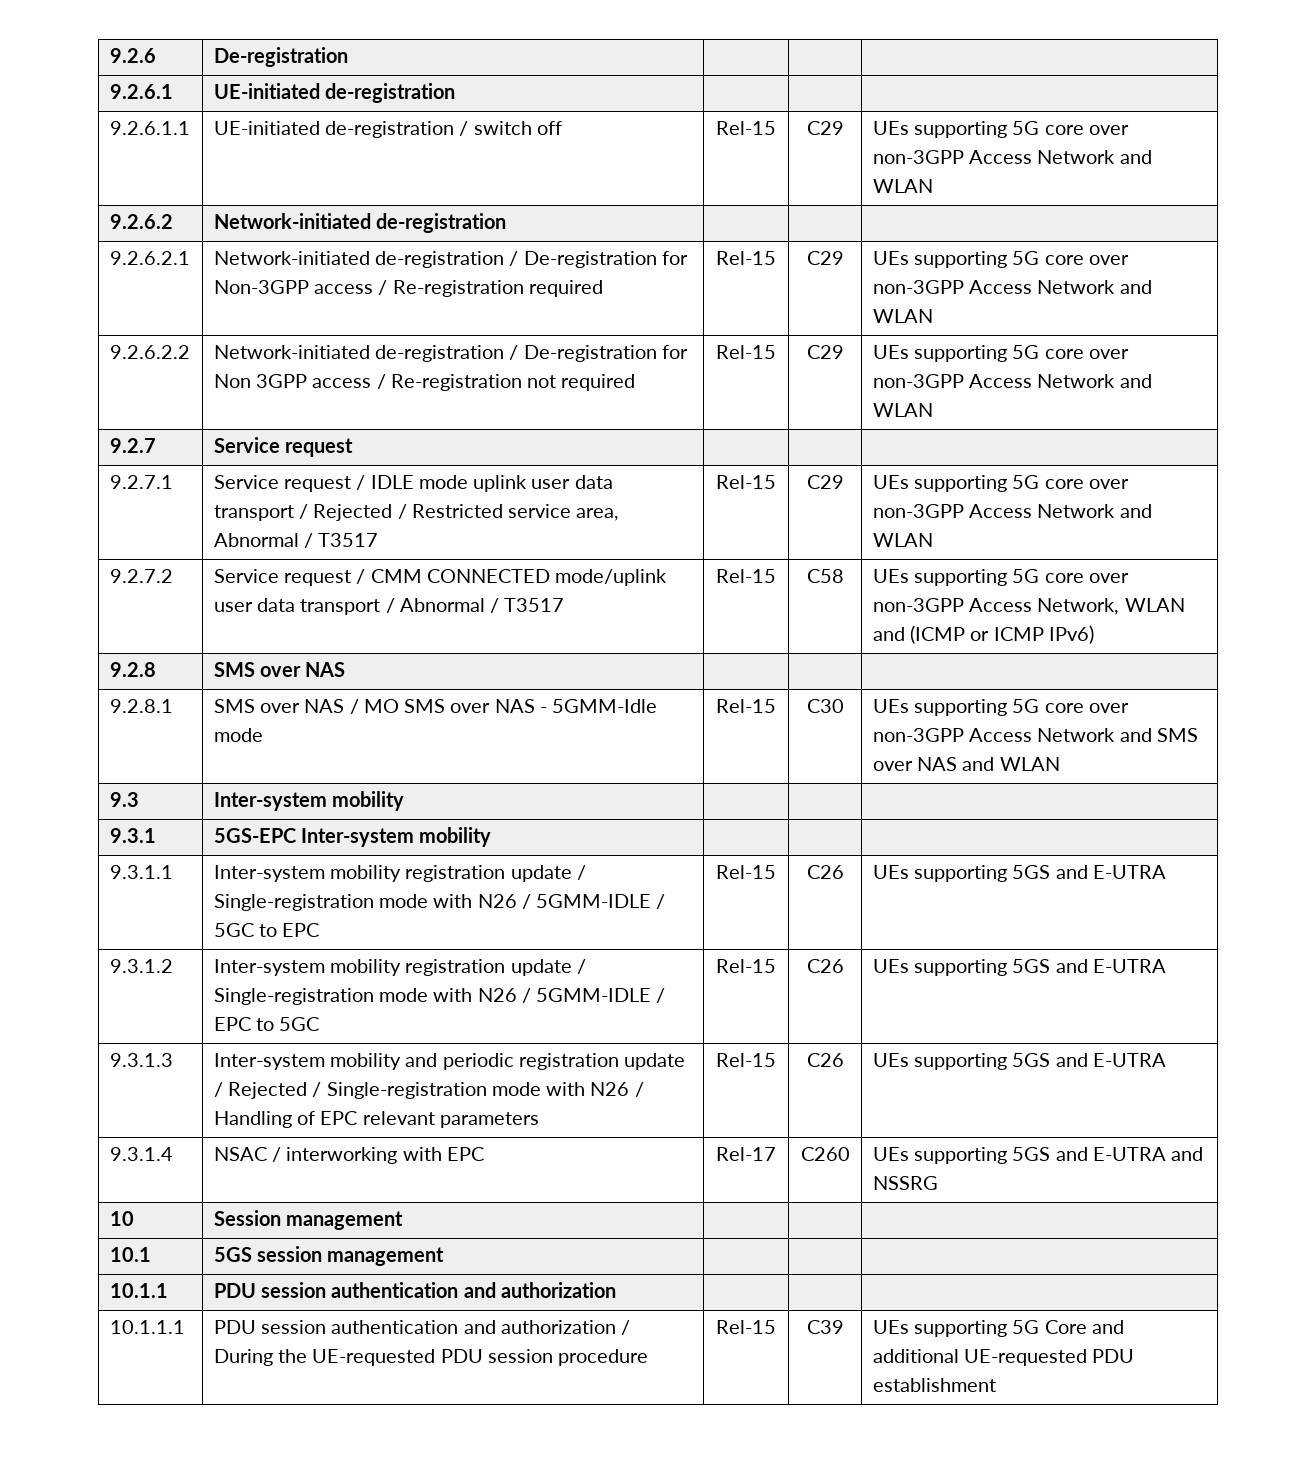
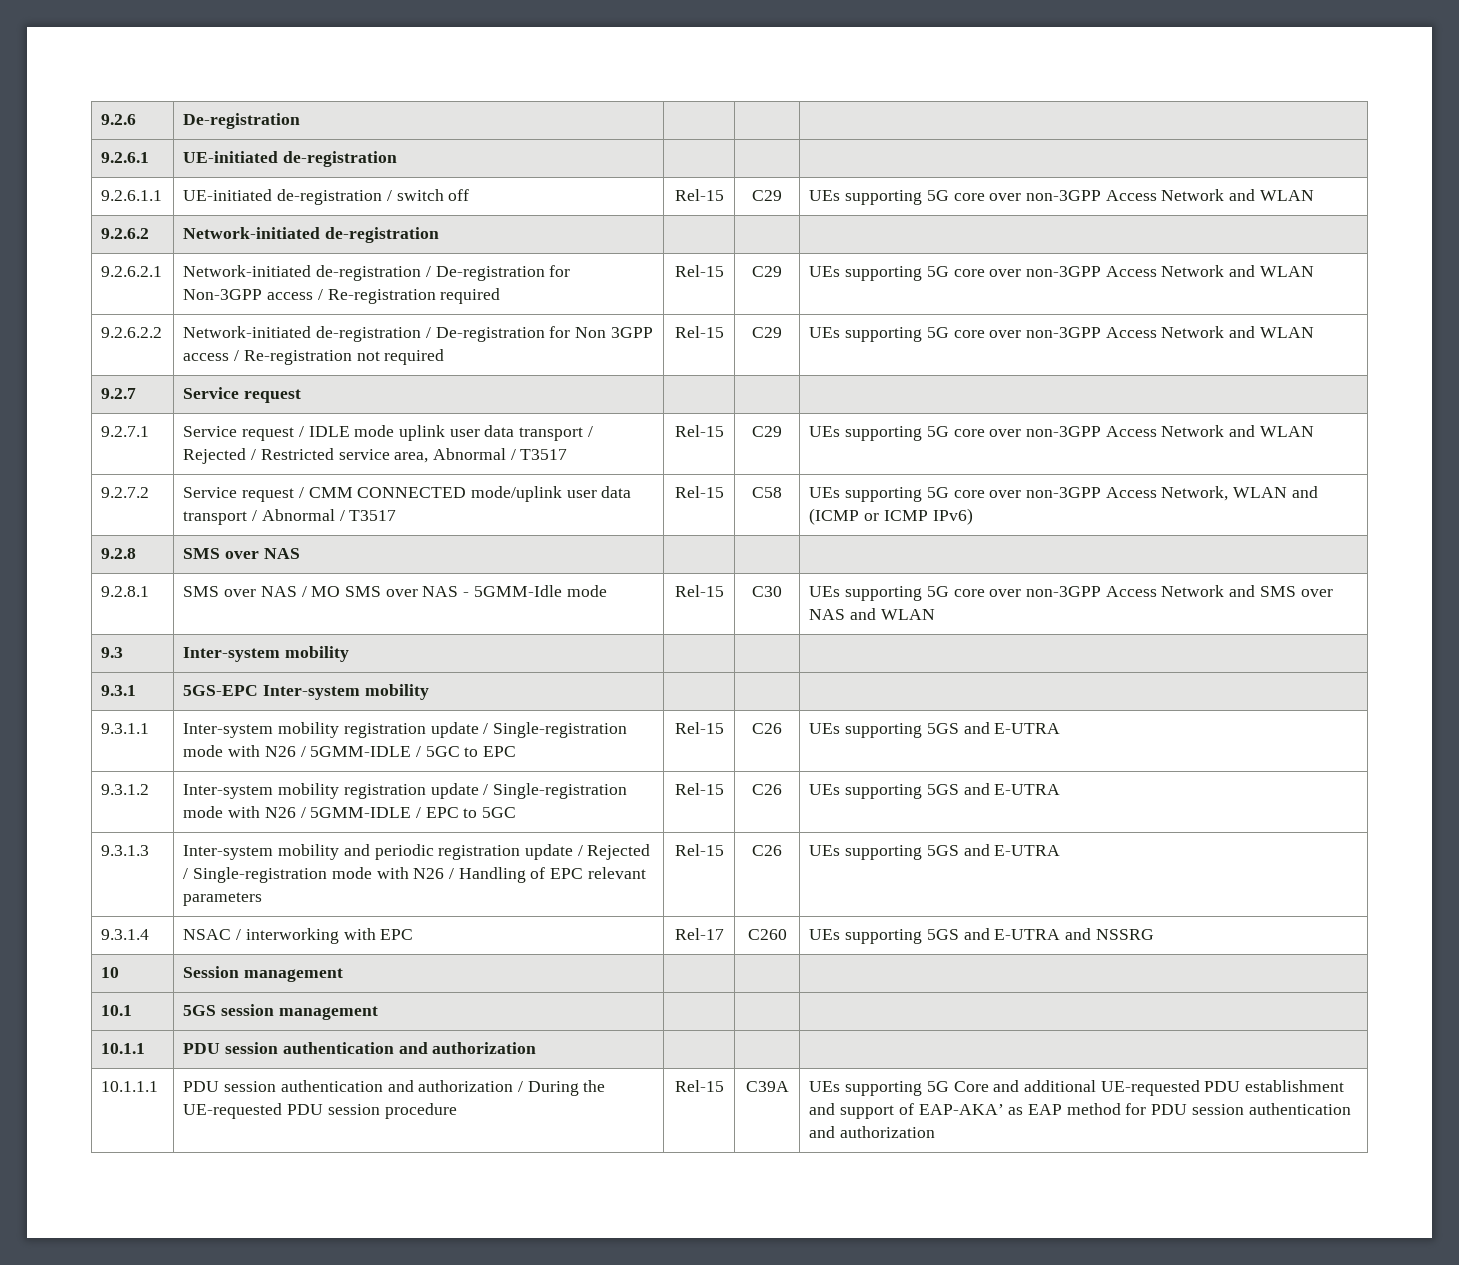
- 10.1.1.1 | PDU session authentication and authorization / During the UE-requested PDU session procedure | Rel-15 | C39 | UEs supporting 5G Core and additional UE-requested PDU establishment
+ 10.1.1.1 | PDU session authentication and authorization / During the UE-requested PDU session procedure | Rel-15 | C39A | UEs supporting 5G Core and additional UE-requested PDU establishment and support of EAP-AKA’ as EAP method for PDU session authentication and authorization

